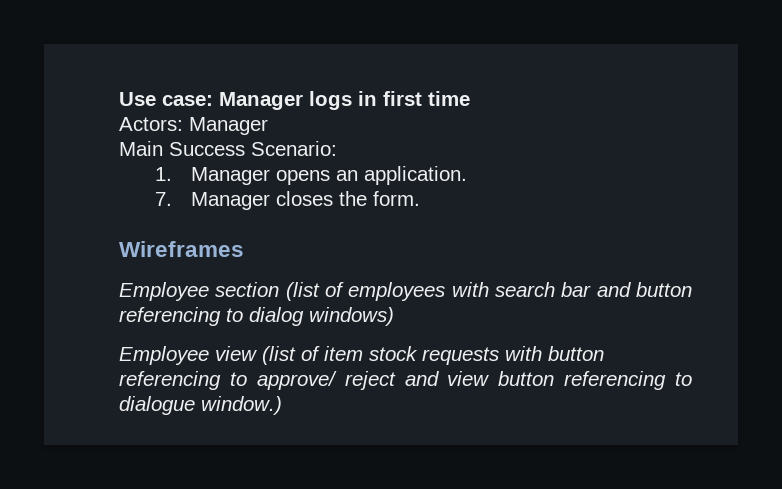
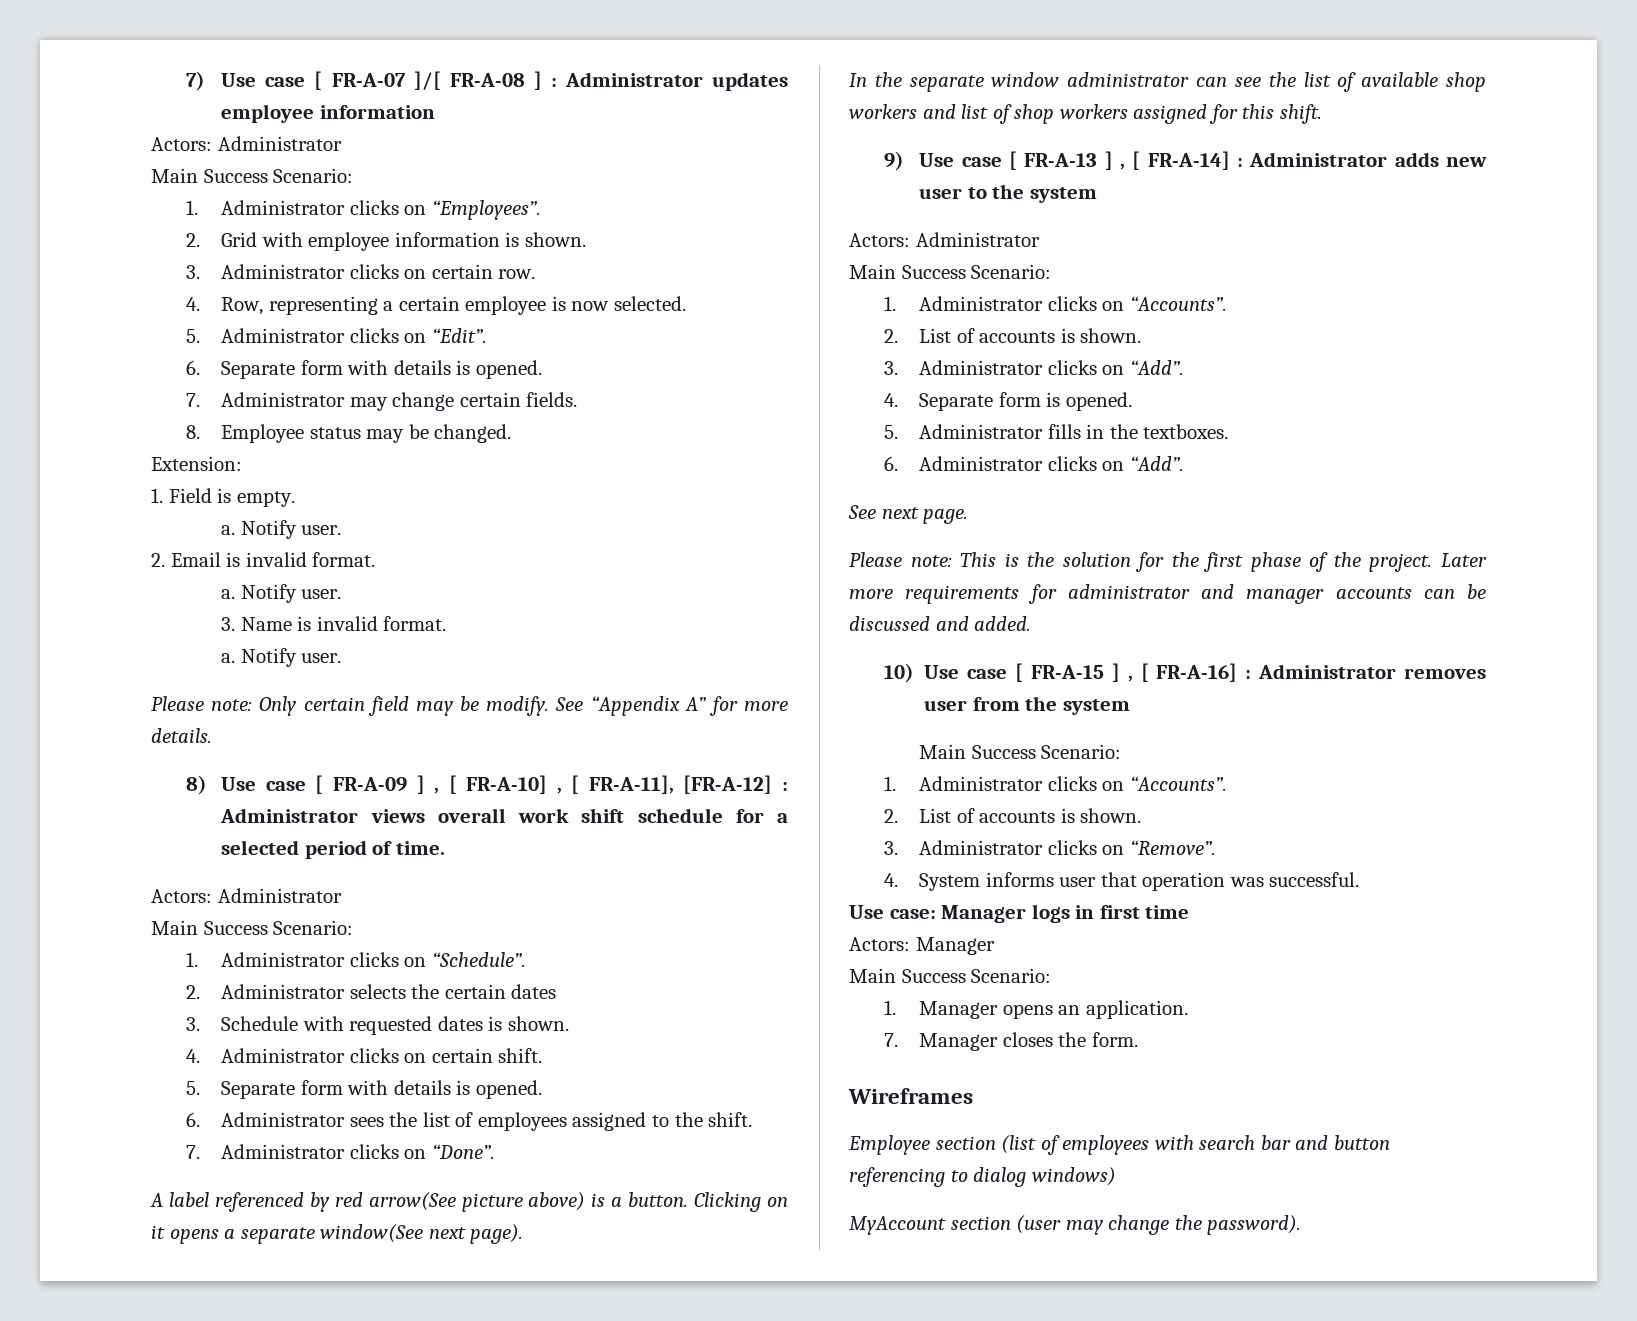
+ 7) Use case [ FR-A-07 ]/[ FR-A-08 ] : Administrator updates employee information
+ Actors: Administrator
+ Main Success Scenario:
+ 1. Administrator clicks on “Employees”.
+ 2. Grid with employee information is shown.
+ 3. Administrator clicks on certain row.
+ 4. Row, representing a certain employee is now selected.
+ 5. Administrator clicks on “Edit”.
+ 6. Separate form with details is opened.
+ 7. Administrator may change certain fields.
+ 8. Employee status may be changed.
+ Extension:
+ 1. Field is empty.
+ a. Notify user.
+ 2. Email is invalid format.
+ a. Notify user.
+ 3. Name is invalid format.
+ a. Notify user.
+ Please note: Only certain field may be modify. See “Appendix A” for more details.
+ 8) Use case [ FR-A-09 ] , [ FR-A-10] , [ FR-A-11], [FR-A-12] : Administrator views overall work shift schedule for a selected period of time.
+ Actors: Administrator
+ Main Success Scenario:
+ 1. Administrator clicks on “Schedule”.
+ 2. Administrator selects the certain dates
+ 3. Schedule with requested dates is shown.
+ 4. Administrator clicks on certain shift.
+ 5. Separate form with details is opened.
+ 6. Administrator sees the list of employees assigned to the shift.
+ 7. Administrator clicks on “Done”.
+ A label referenced by red arrow(See picture above) is a button. Clicking on it opens a separate window(See next page).
+ In the separate window administrator can see the list of available shop workers and list of shop workers assigned for this shift.
+ 9) Use case [ FR-A-13 ] , [ FR-A-14] : Administrator adds new user to the system
+ Actors: Administrator
+ Main Success Scenario:
+ 1. Administrator clicks on “Accounts”.
+ 2. List of accounts is shown.
+ 3. Administrator clicks on “Add”.
+ 4. Separate form is opened.
+ 5. Administrator fills in the textboxes.
+ 6. Administrator clicks on “Add”.
+ See next page.
+ Please note: This is the solution for the first phase of the project. Later more requirements for administrator and manager accounts can be discussed and added.
+ 10) Use case [ FR-A-15 ] , [ FR-A-16] : Administrator removes user from the system
+ Main Success Scenario:
+ 1. Administrator clicks on “Accounts”.
+ 2. List of accounts is shown.
+ 3. Administrator clicks on “Remove”.
+ 4. System informs user that operation was successful.
- Employee view (list of item stock requests with button referencing to approve/ reject and view button referencing to dialogue window.)
+ MyAccount section (user may change the password).

